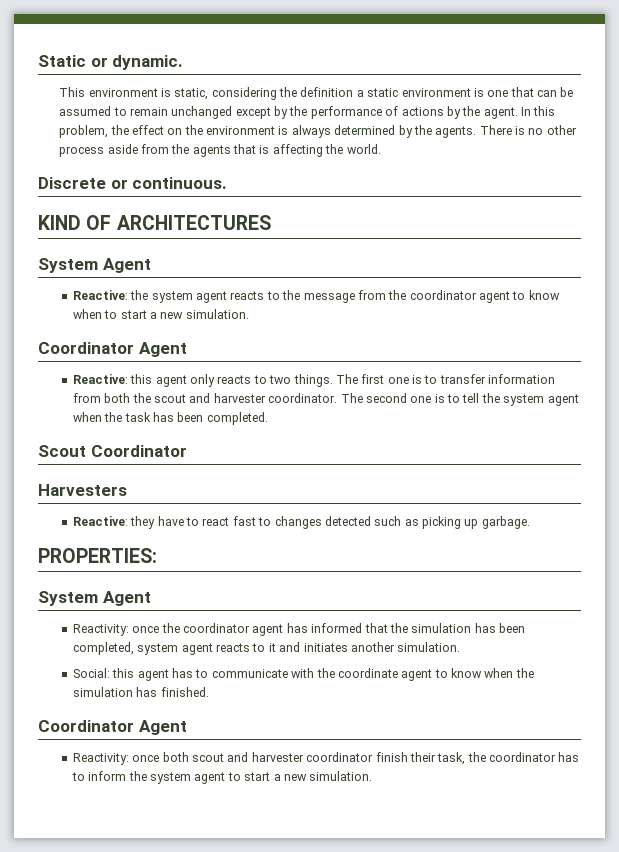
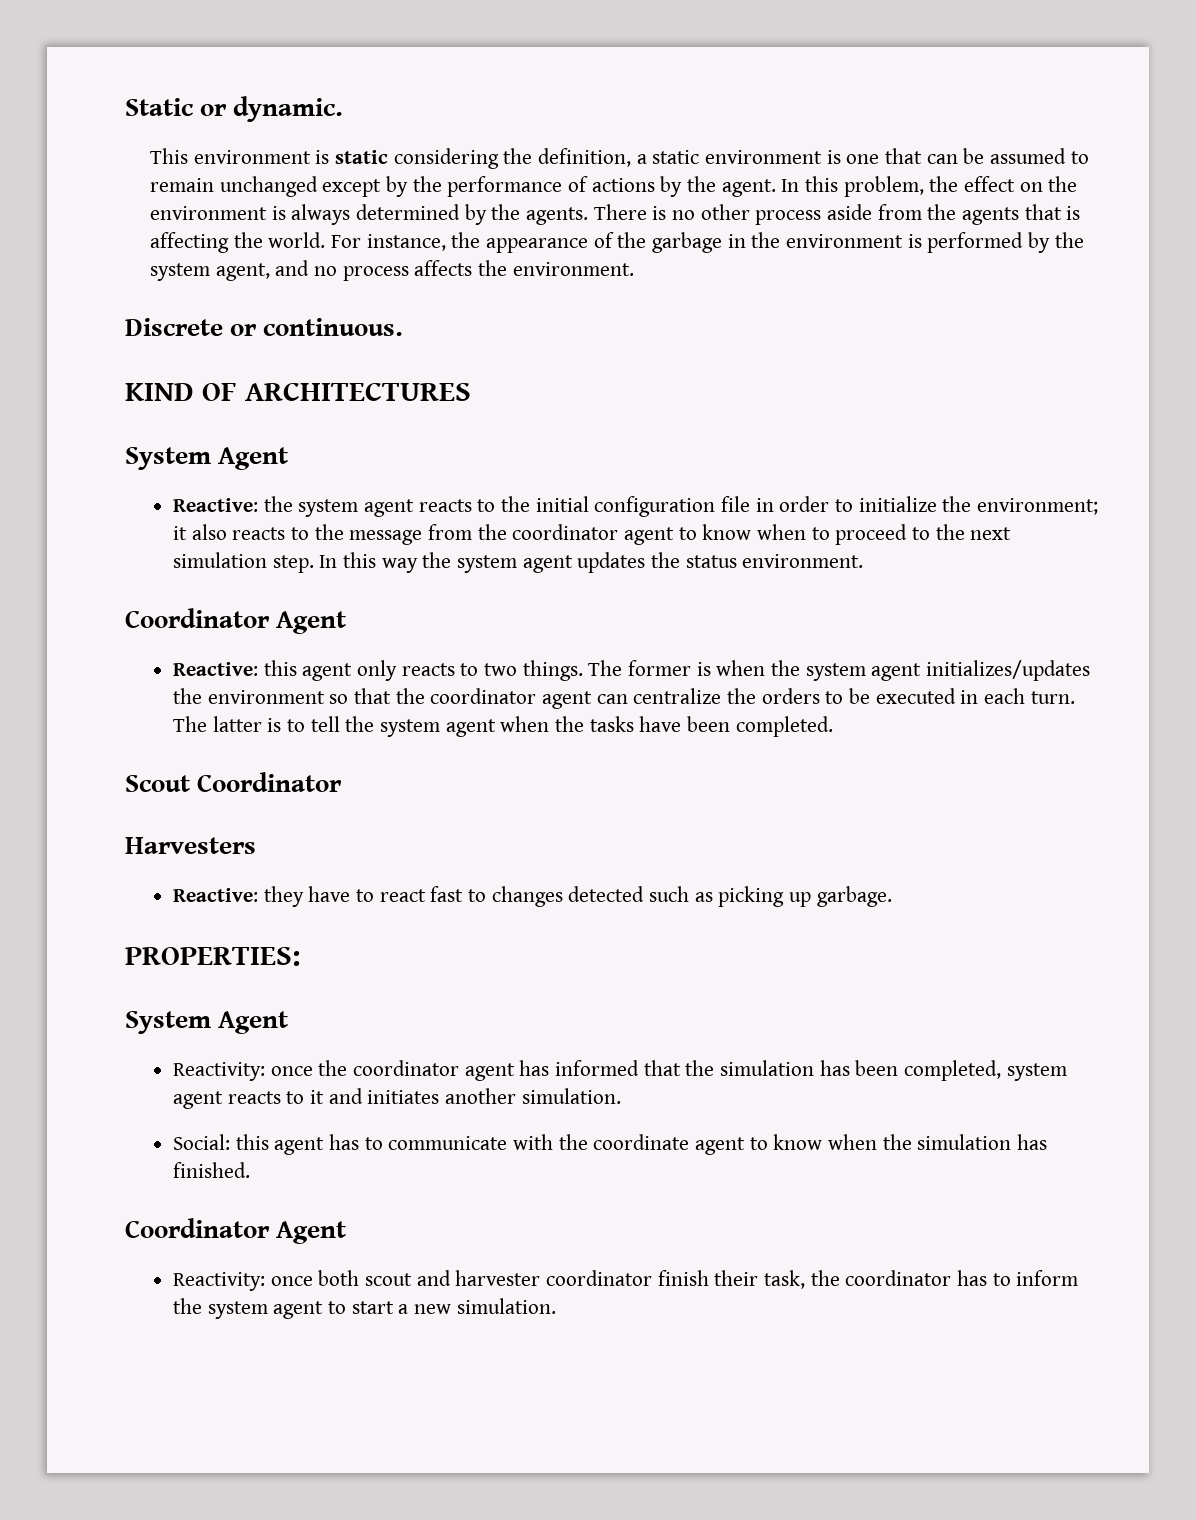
- This environment is static, considering the definition a static environment is one that can be assumed to remain unchanged except by the performance of actions by the agent.
+ This environment is static considering the definition, a static environment is one that can be assumed to remain unchanged except by the performance of actions by the agent.
+ For instance, the appearance of the garbage in the environment is performed by the system agent, and no process affects the environment.
- Reactive: the system agent reacts to the message from the coordinator agent to know when to start a new simulation.
+ Reactive: the system agent reacts to the initial configuration file in order to initialize the environment; it also reacts to the message from the coordinator agent to know when to proceed to the next simulation step. In this way the system agent updates the status environment.
- The first one is to transfer information from both the scout and harvester coordinator. The second one is to tell the system agent when the task has been completed.
+ The former is when the system agent initializes/updates the environment so that the coordinator agent can centralize the orders to be executed in each turn. The latter is to tell the system agent when the tasks have been completed.

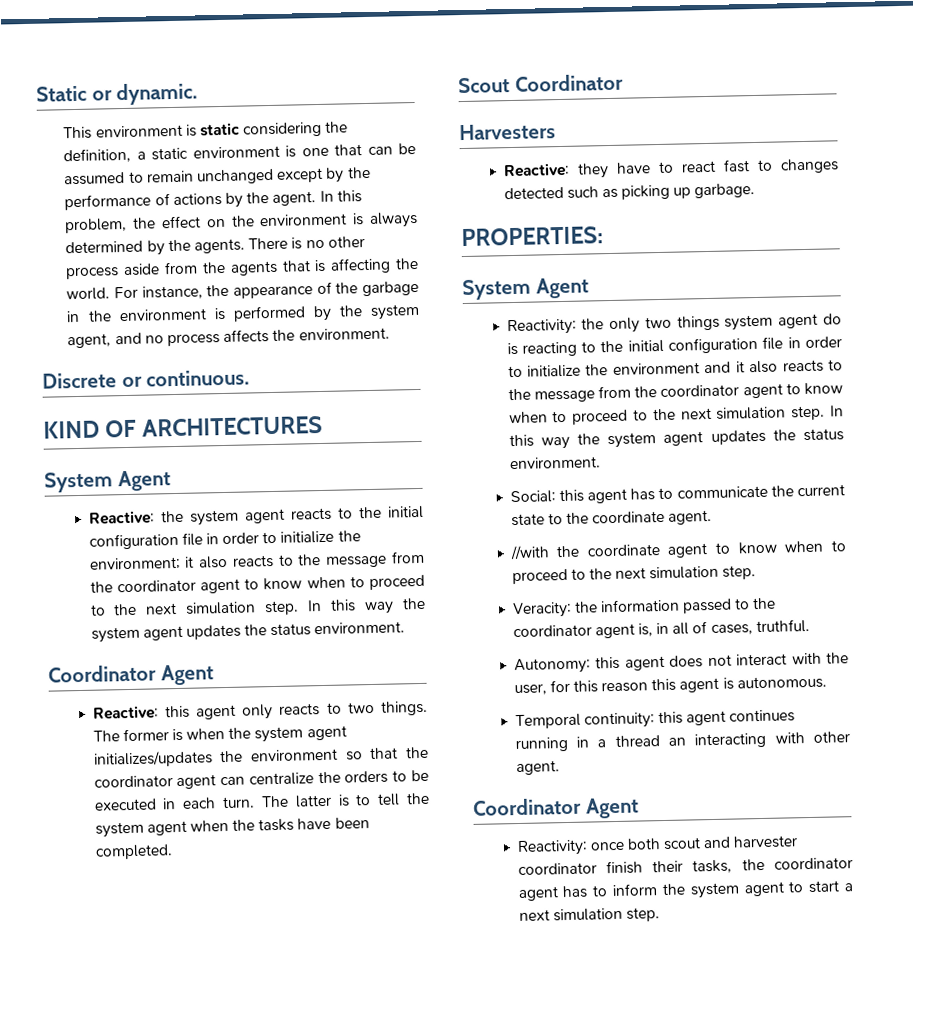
- Reactivity: once the coordinator agent has informed that the simulation has been completed, system agent reacts to it and initiates another simulation.
+ Reactivity: the only two things system agent do is reacting to the initial configuration file in order to initialize the environment and it also reacts to the message from the coordinator agent to know when to proceed to the next simulation step. In this way the system agent updates the status environment.
- Social: this agent has to communicate with the coordinate agent to know when the simulation has finished.
+ Social: this agent has to communicate the current state to the coordinate agent.
+ //with the coordinate agent to know when to proceed to the next simulation step.
+ Veracity: the information passed to the coordinator agent is, in all of cases, truthful.
+ Autonomy: this agent does not interact with the user, for this reason this agent is autonomous.
+ Temporal continuity: this agent continues running in a thread an interacting with other agent.
- Reactivity: once both scout and harvester coordinator finish their task, the coordinator has to inform the system agent to start a new simulation.
+ Reactivity: once both scout and harvester coordinator finish their tasks, the coordinator agent has to inform the system agent to start a next simulation step.

